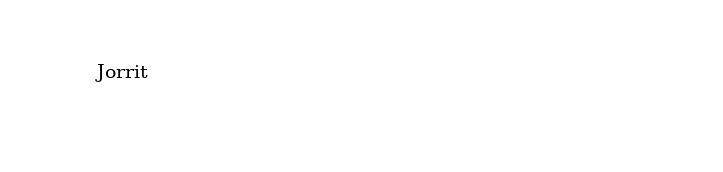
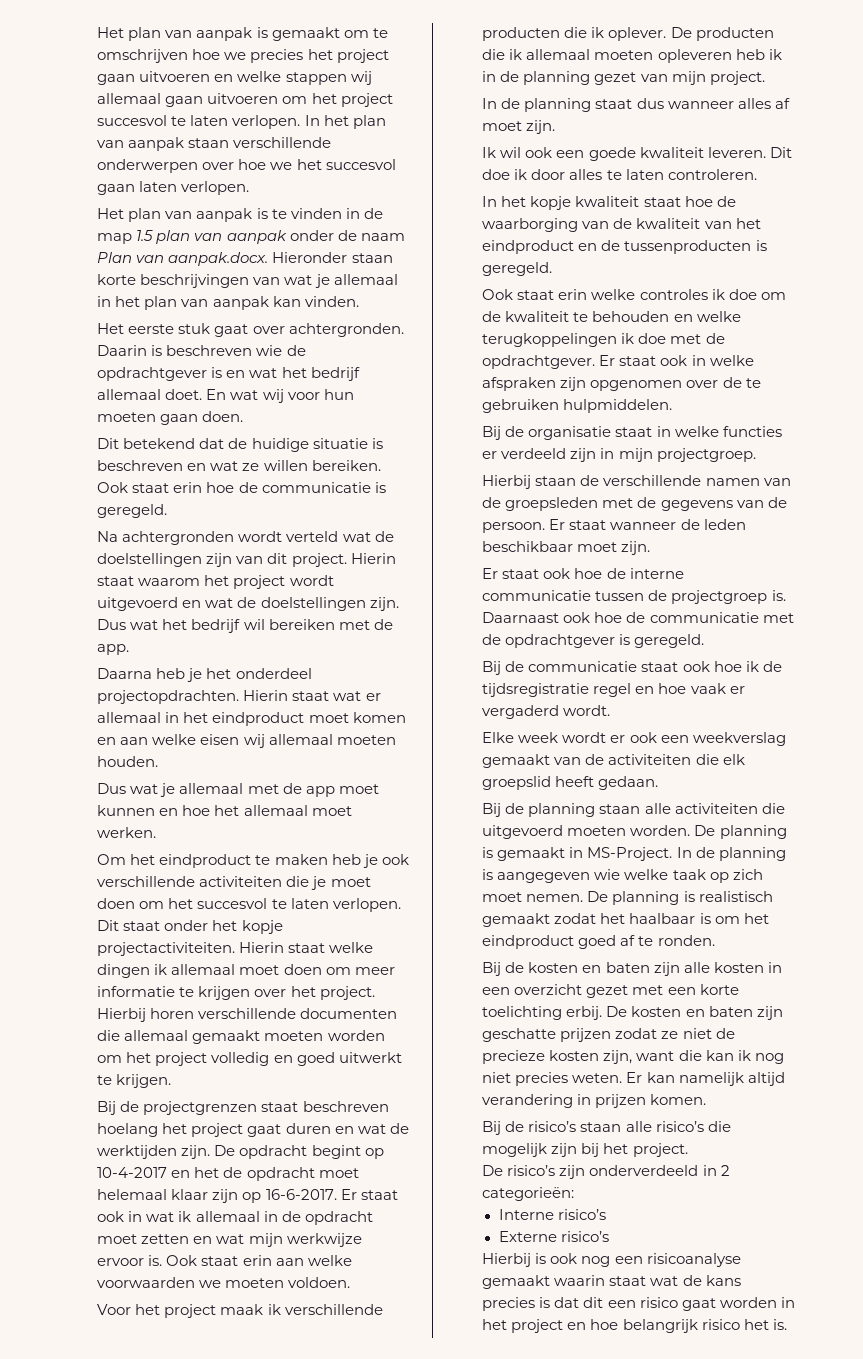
- Jorrit
+ Het plan van aanpak is gemaakt om te omschrijven hoe we precies het project gaan uitvoeren en welke stappen wij allemaal gaan uitvoeren om het project succesvol te laten verlopen. In het plan van aanpak staan verschillende onderwerpen over hoe we het succesvol gaan laten verlopen.
+ Het plan van aanpak is te vinden in de map 1.5 plan van aanpak onder de naam Plan van aanpak.docx. Hieronder staan korte beschrijvingen van wat je allemaal in het plan van aanpak kan vinden.
+ Het eerste stuk gaat over achtergronden. Daarin is beschreven wie de opdrachtgever is en wat het bedrijf allemaal doet. En wat wij voor hun moeten gaan doen.
+ Dit betekend dat de huidige situatie is beschreven en wat ze willen bereiken. Ook staat erin hoe de communicatie is geregeld.
+ Na achtergronden wordt verteld wat de doelstellingen zijn van dit project. Hierin staat waarom het project wordt uitgevoerd en wat de doelstellingen zijn. Dus wat het bedrijf wil bereiken met de app.
+ Daarna heb je het onderdeel projectopdrachten. Hierin staat wat er allemaal in het eindproduct moet komen en aan welke eisen wij allemaal moeten houden.
+ Dus wat je allemaal met de app moet kunnen en hoe het allemaal moet werken.
+ Om het eindproduct te maken heb je ook verschillende activiteiten die je moet doen om het succesvol te laten verlopen. Dit staat onder het kopje projectactiviteiten. Hierin staat welke dingen ik allemaal moet doen om meer informatie te krijgen over het project. Hierbij horen verschillende documenten die allemaal gemaakt moeten worden om het project volledig en goed uitwerkt te krijgen.
+ Bij de projectgrenzen staat beschreven hoelang het project gaat duren en wat de werktijden zijn. De opdracht begint op 10-4-2017 en het de opdracht moet helemaal klaar zijn op 16-6-2017. Er staat ook in wat ik allemaal in de opdracht moet zetten en wat mijn werkwijze ervoor is. Ook staat erin aan welke voorwaarden we moeten voldoen.
+ Voor het project maak ik verschillende producten die ik oplever. De producten die ik allemaal moeten opleveren heb ik in de planning gezet van mijn project.
+ In de planning staat dus wanneer alles af moet zijn.
+ Ik wil ook een goede kwaliteit leveren. Dit doe ik door alles te laten controleren.
+ In het kopje kwaliteit staat hoe de waarborging van de kwaliteit van het eindproduct en de tussenproducten is geregeld.
+ Ook staat erin welke controles ik doe om de kwaliteit te behouden en welke terugkoppelingen ik doe met de opdrachtgever. Er staat ook in welke afspraken zijn opgenomen over de te gebruiken hulpmiddelen.
+ Bij de organisatie staat in welke functies er verdeeld zijn in mijn projectgroep.
+ Hierbij staan de verschillende namen van de groepsleden met de gegevens van de persoon. Er staat wanneer de leden beschikbaar moet zijn.
+ Er staat ook hoe de interne communicatie tussen de projectgroep is. Daarnaast ook hoe de communicatie met de opdrachtgever is geregeld.
+ Bij de communicatie staat ook hoe ik de tijdsregistratie regel en hoe vaak er vergaderd wordt.
+ Elke week wordt er ook een weekverslag gemaakt van de activiteiten die elk groepslid heeft gedaan.
+ Bij de planning staan alle activiteiten die uitgevoerd moeten worden. De planning is gemaakt in MS-Project. In de planning is aangegeven wie welke taak op zich moet nemen. De planning is realistisch gemaakt zodat het haalbaar is om het eindproduct goed af te ronden.
+ Bij de kosten en baten zijn alle kosten in een overzicht gezet met een korte toelichting erbij. De kosten en baten zijn geschatte prijzen zodat ze niet de precieze kosten zijn, want die kan ik nog niet precies weten. Er kan namelijk altijd verandering in prijzen komen.
+ Bij de risico’s staan alle risico’s die mogelijk zijn bij het project.
+ De risico’s zijn onderverdeeld in 2 categorieën:
+ Interne risico’s
+ Externe risico’s
+ Hierbij is ook nog een risicoanalyse gemaakt waarin staat wat de kans precies is dat dit een risico gaat worden in het project en hoe belangrijk risico het is.

